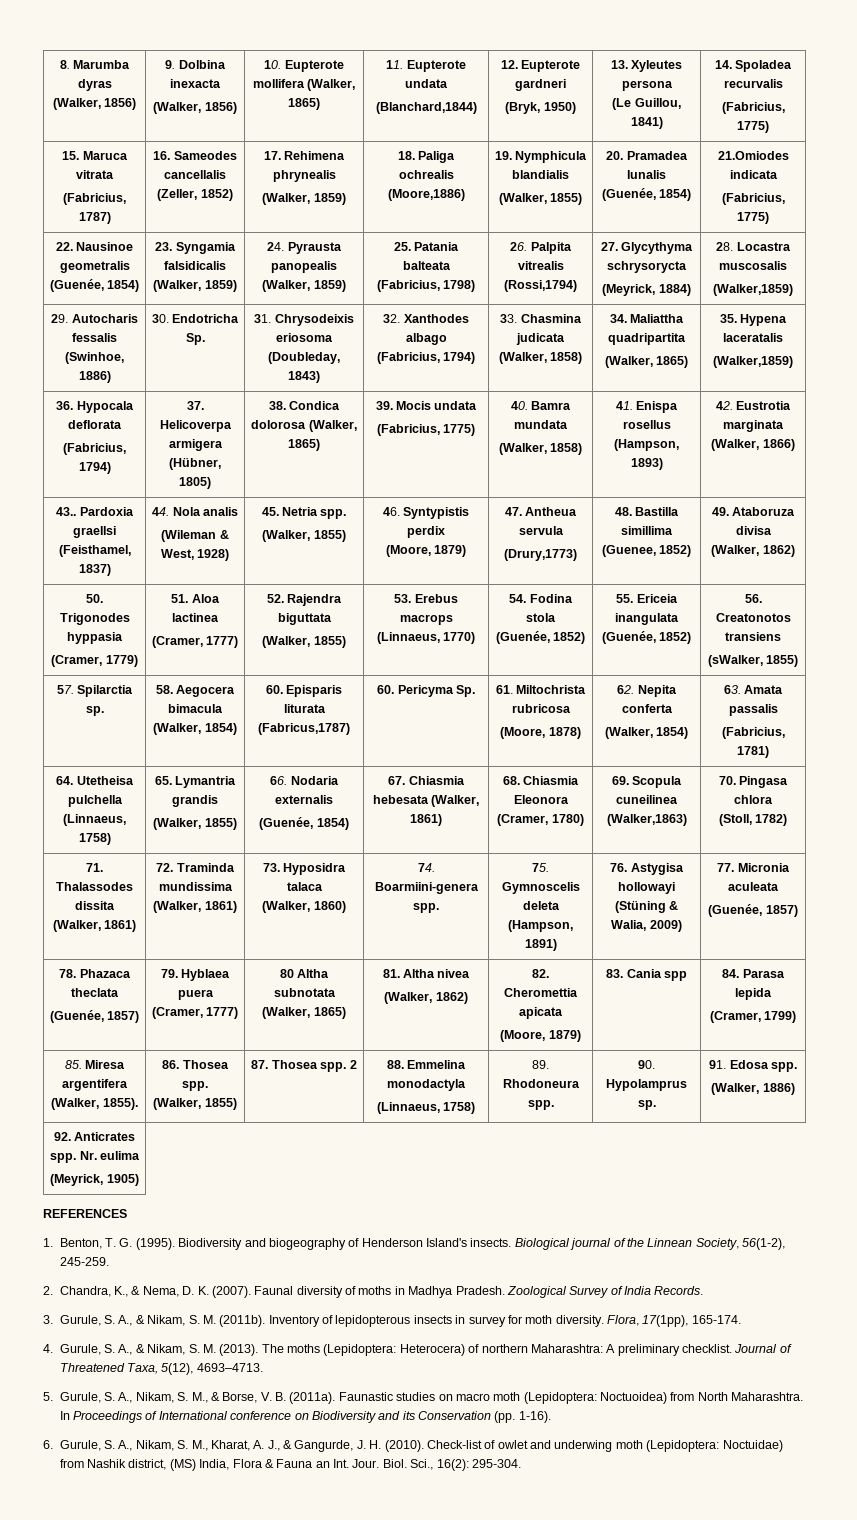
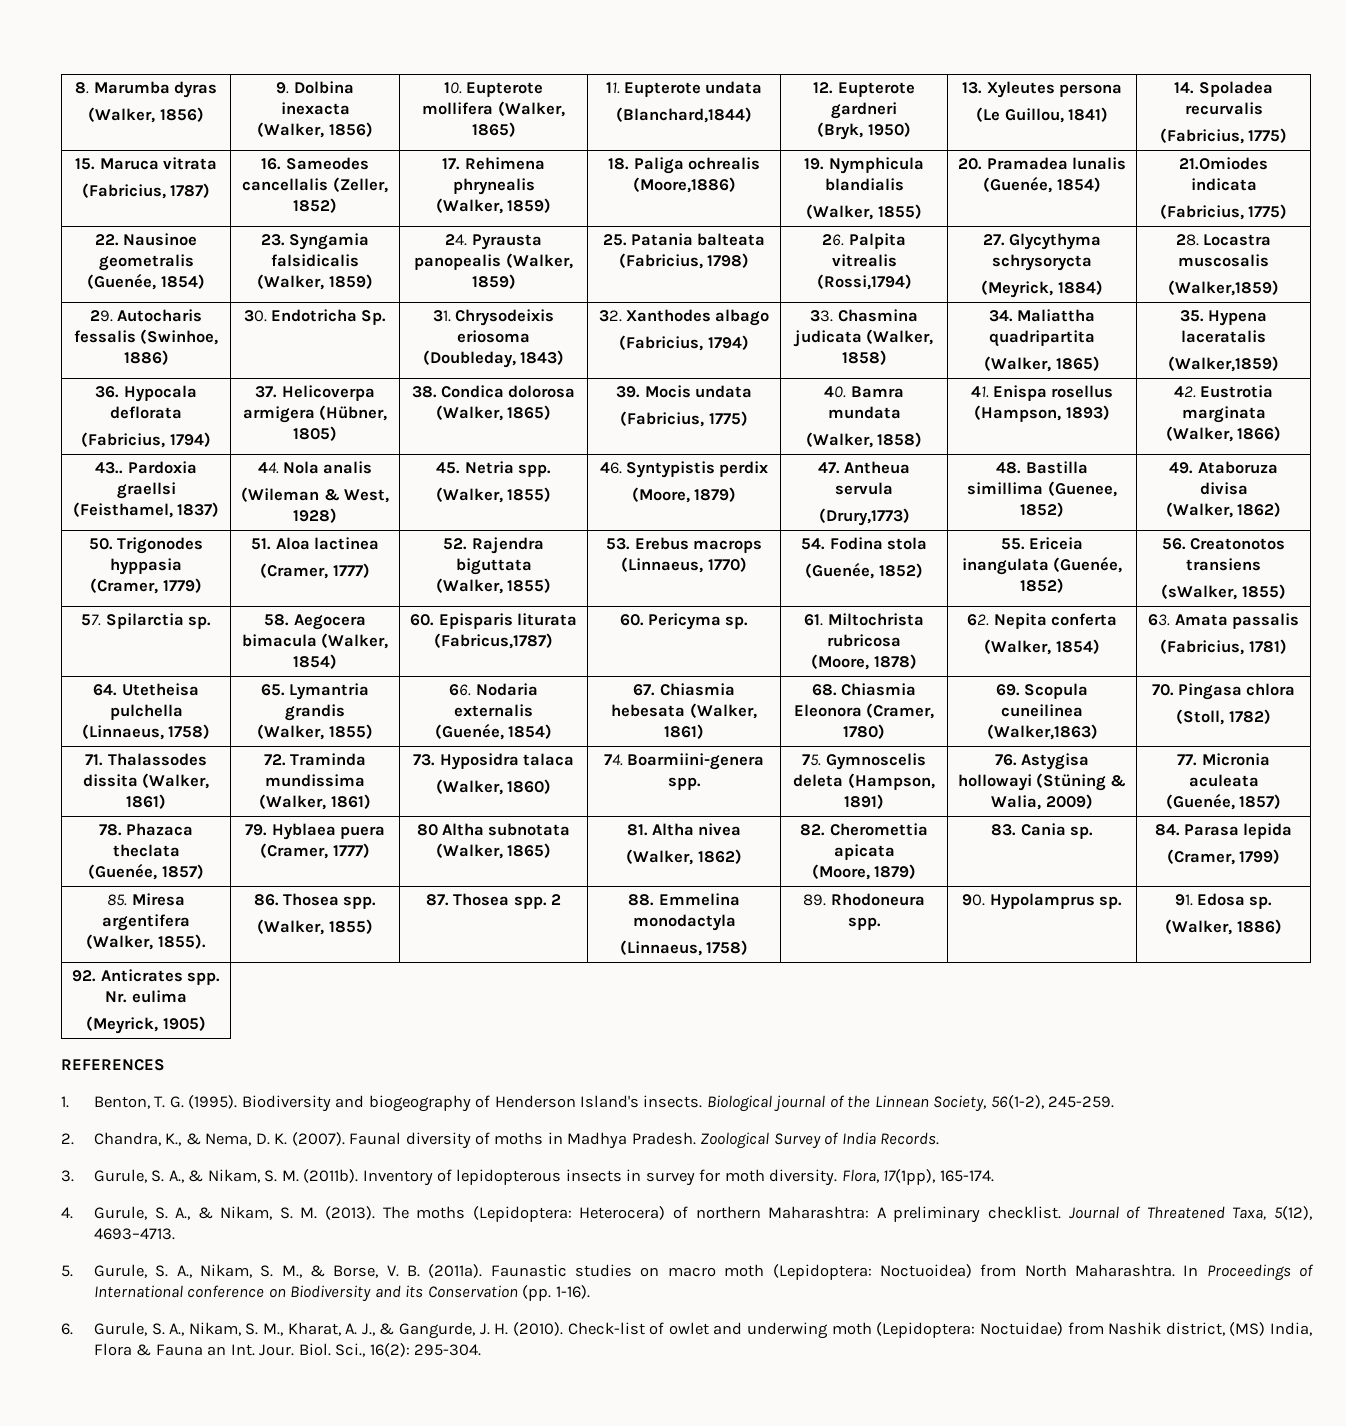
- 57. Spilarctia sp. | 58. Aegocera bimacula (Walker, 1854) | 60. Episparis liturata (Fabricus,1787) | 60. Pericyma Sp. | 61. Miltochrista rubricosa
+ 57. Spilarctia sp. | 58. Aegocera bimacula (Walker, 1854) | 60. Episparis liturata (Fabricus,1787) | 60. Pericyma sp. | 61. Miltochrista rubricosa
  78. Phazaca theclata
  (Guenée, 1857) | 79. Hyblaea puera (Cramer, 1777) | 80 Altha subnotata (Walker, 1865) | 81. Altha nivea
  (Walker, 1862) | 82. Cheromettia apicata
- (Moore, 1879) | 83. Cania spp | 84. Parasa lepida
+ (Moore, 1879) | 83. Cania sp. | 84. Parasa lepida
  85. Miresa argentifera (Walker, 1855). | 86. Thosea spp.
  (Walker, 1855) | 87. Thosea spp. 2 | 88. Emmelina monodactyla
- (Linnaeus, 1758) | 89. Rhodoneura spp. | 90. Hypolamprus sp. | 91. Edosa spp.
+ (Linnaeus, 1758) | 89. Rhodoneura spp. | 90. Hypolamprus sp. | 91. Edosa sp.

